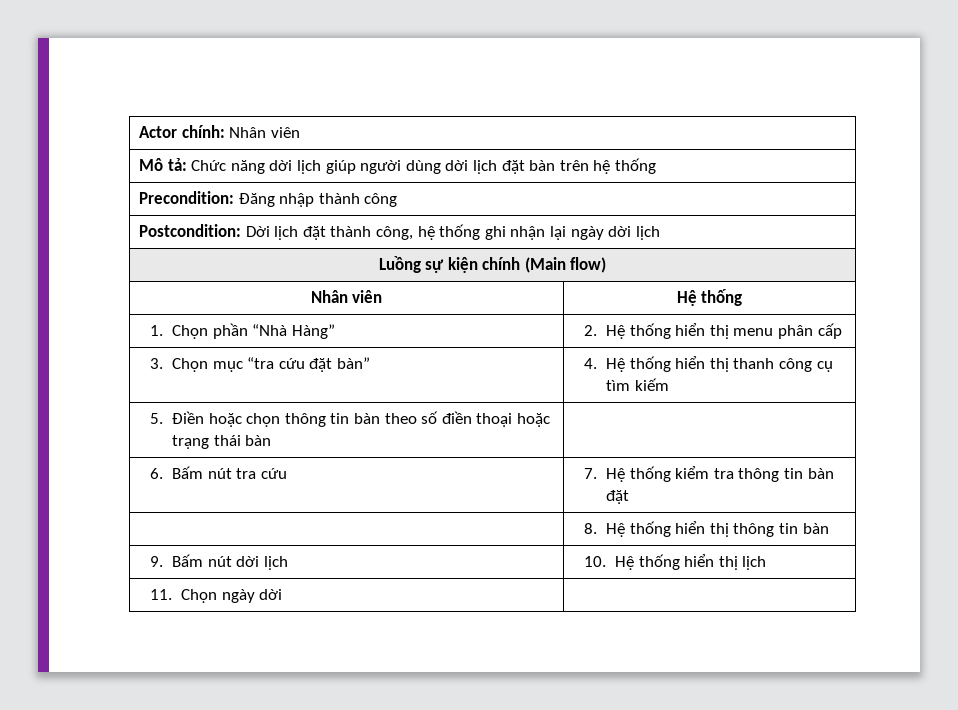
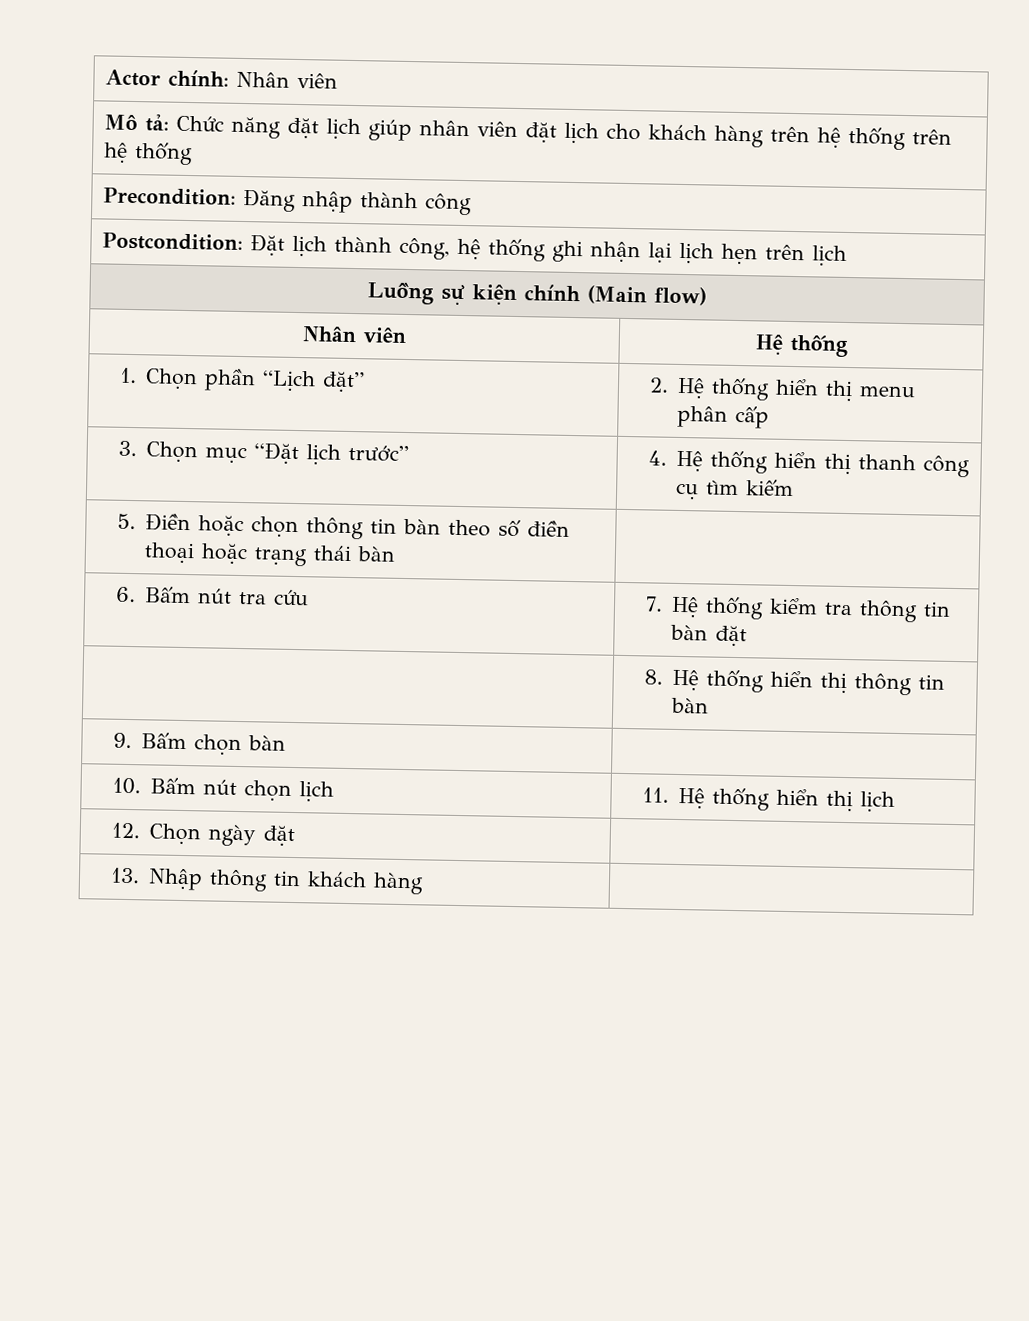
- Mô tả: Chức năng dời lịch giúp người dùng dời lịch đặt bàn trên hệ thống
+ Mô tả: Chức năng đặt lịch giúp nhân viên đặt lịch cho khách hàng trên hệ thống trên hệ thống
- Postcondition: Dời lịch đặt thành công, hệ thống ghi nhận lại ngày dời lịch
+ Postcondition: Đặt lịch thành công, hệ thống ghi nhận lại lịch hẹn trên lịch
- 1. Chọn phần “Nhà Hàng” | 2. Hệ thống hiển thị menu phân cấp
+ 1. Chọn phần “Lịch đặt” | 2. Hệ thống hiển thị menu phân cấp
- 3. Chọn mục “tra cứu đặt bàn” | 4. Hệ thống hiển thị thanh công cụ tìm kiếm
+ 3. Chọn mục “Đặt lịch trước” | 4. Hệ thống hiển thị thanh công cụ tìm kiếm
- 9. Bấm nút dời lịch | 10. Hệ thống hiển thị lịch
+ 9. Bấm chọn bàn |
+ 10. Bấm nút chọn lịch | 11. Hệ thống hiển thị lịch
- 11. Chọn ngày dời |
+ 12. Chọn ngày đặt |
+ 13. Nhập thông tin khách hàng |

